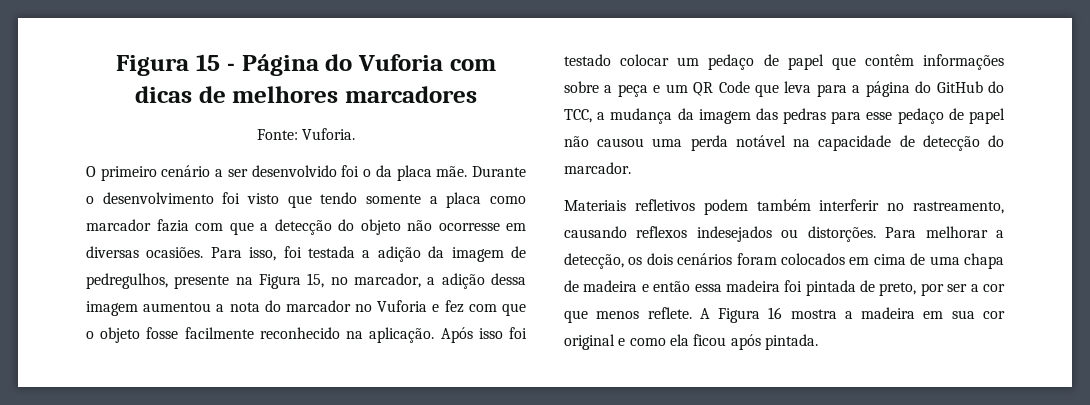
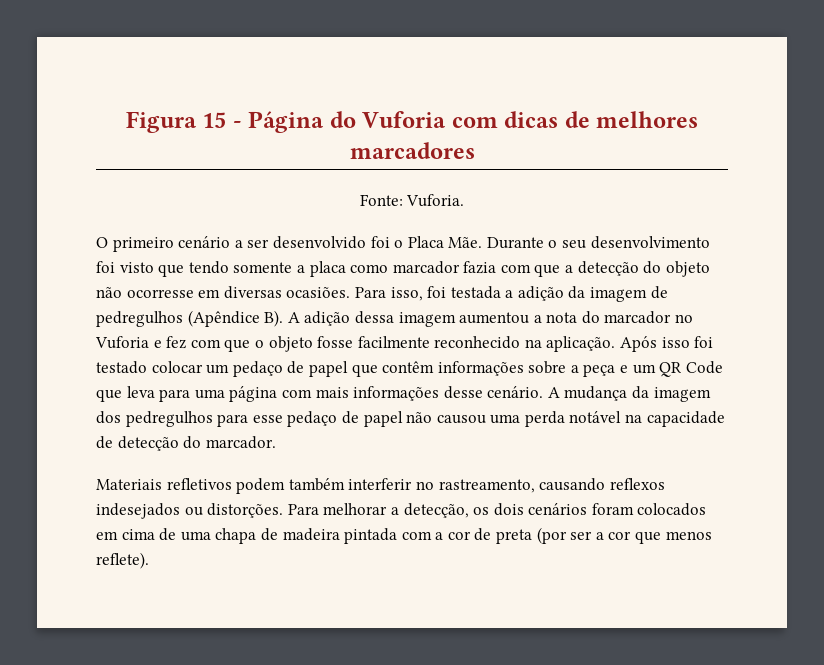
- O primeiro cenário a ser desenvolvido foi o da placa mãe. Durante o desenvolvimento foi visto que tendo somente a placa como marcador fazia com que a detecção do objeto não ocorresse em diversas ocasiões.
+ O primeiro cenário a ser desenvolvido foi o Placa Mãe. Durante o seu desenvolvimento foi visto que tendo somente a placa como marcador fazia com que a detecção do objeto não ocorresse em diversas ocasiões.
- Para isso, foi testada a adição da imagem de pedregulhos, presente na Figura 15, no marcador, a adição dessa imagem aumentou a nota do marcador no Vuforia e fez com que o objeto fosse facilmente reconhecido na aplicação.
+ Para isso, foi testada a adição da imagem de pedregulhos (Apêndice B). A adição dessa imagem aumentou a nota do marcador no Vuforia e fez com que o objeto fosse facilmente reconhecido na aplicação.
- Após isso foi testado colocar um pedaço de papel que contêm informações sobre a peça e um QR Code que leva para a página do GitHub do TCC, a mudança da imagem das pedras para esse pedaço de papel não causou uma perda notável na capacidade de detecção do marcador.
+ Após isso foi testado colocar um pedaço de papel que contêm informações sobre a peça e um QR Code que leva para uma página com mais informações desse cenário. A mudança da imagem dos pedregulhos para esse pedaço de papel não causou uma perda notável na capacidade de detecção do marcador.
- Para melhorar a detecção, os dois cenários foram colocados em cima de uma chapa de madeira e então essa madeira foi pintada de preto, por ser a cor que menos reflete. A Figura 16 mostra a madeira em sua cor original e como ela ficou após pintada.
+ Para melhorar a detecção, os dois cenários foram colocados em cima de uma chapa de madeira pintada com a cor de preta (por ser a cor que menos reflete).

